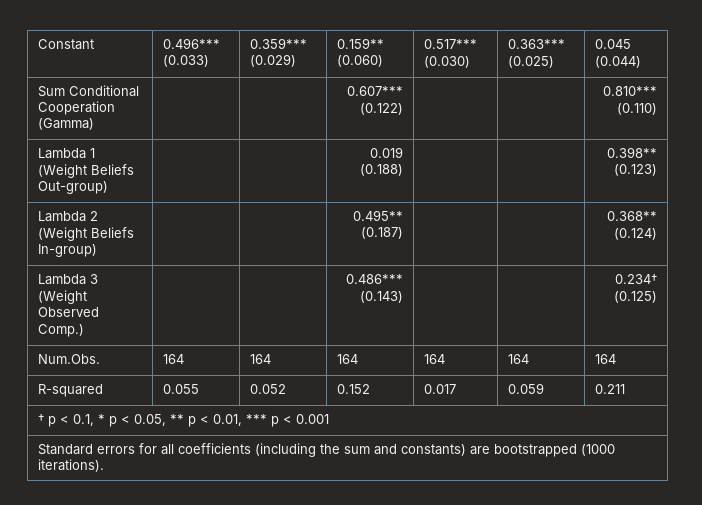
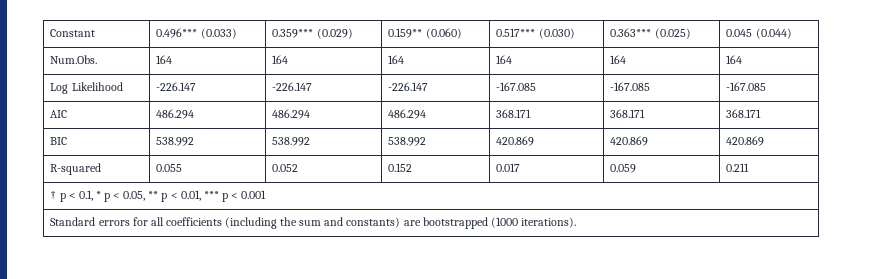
- Sum Conditional Cooperation (Gamma) | | | 0.607*** (0.122) | | | 0.810*** (0.110)
- Lambda 1 (Weight Beliefs Out-group) | | | 0.019 (0.188) | | | 0.398** (0.123)
- Lambda 2 (Weight Beliefs In-group) | | | 0.495** (0.187) | | | 0.368** (0.124)
- Lambda 3 (Weight Observed Comp.) | | | 0.486*** (0.143) | | | 0.234† (0.125)
+ Log Likelihood | -226.147 | -226.147 | -226.147 | -167.085 | -167.085 | -167.085
+ AIC | 486.294 | 486.294 | 486.294 | 368.171 | 368.171 | 368.171
+ BIC | 538.992 | 538.992 | 538.992 | 420.869 | 420.869 | 420.869

